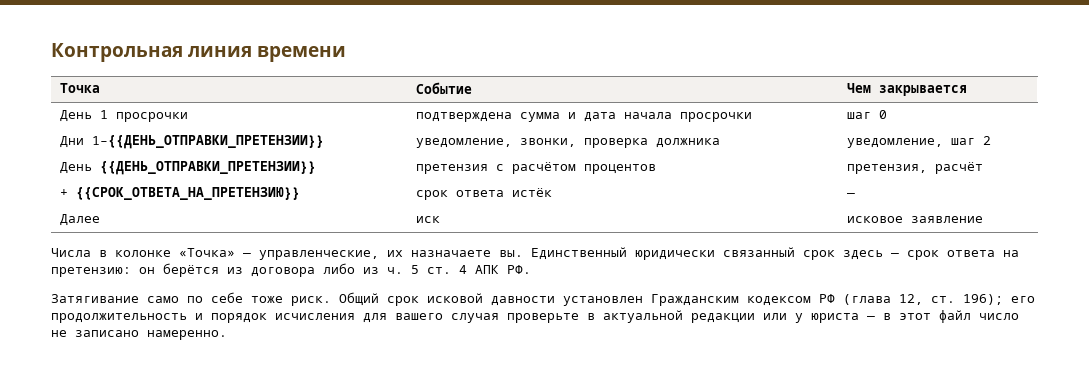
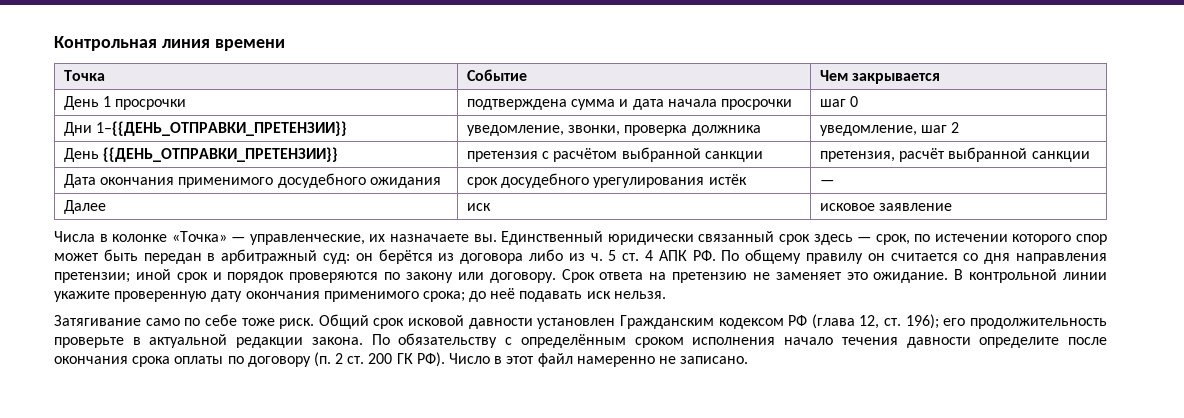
- День {{ДЕНЬ_ОТПРАВКИ_ПРЕТЕНЗИИ}} | претензия с расчётом процентов | претензия, расчёт
- + {{СРОК_ОТВЕТА_НА_ПРЕТЕНЗИЮ}} | срок ответа истёк | —
+ День {{ДЕНЬ_ОТПРАВКИ_ПРЕТЕНЗИИ}} | претензия с расчётом выбранной санкции | претензия, расчёт выбранной санкции
+ Дата окончания применимого досудебного ожидания | срок досудебного урегулирования истёк | —
- Единственный юридически связанный срок здесь — срок ответа на претензию: он берётся из договора либо из ч. 5 ст. 4 АПК РФ.
+ Единственный юридически связанный срок здесь — срок, по истечении которого спор может быть передан в арбитражный суд: он берётся из договора либо из ч. 5 ст. 4 АПК РФ. По общему правилу он считается со дня направления претензии; иной срок и порядок проверяются по закону или договору. Срок ответа на претензию не заменяет это ожидание. В контрольной линии укажите проверенную дату окончания применимого срока; до неё подавать иск нельзя.
- Общий срок исковой давности установлен Гражданским кодексом РФ (глава 12, ст. 196); его продолжительность и порядок исчисления для вашего случая проверьте в актуальной редакции или у юриста — в этот файл число не записано намеренно.
+ Общий срок исковой давности установлен Гражданским кодексом РФ (глава 12, ст. 196); его продолжительность проверьте в актуальной редакции закона. По обязательству с определённым сроком исполнения начало течения давности определите после окончания срока оплаты по договору (п. 2 ст. 200 ГК РФ). Число в этот файл намеренно не записано.

